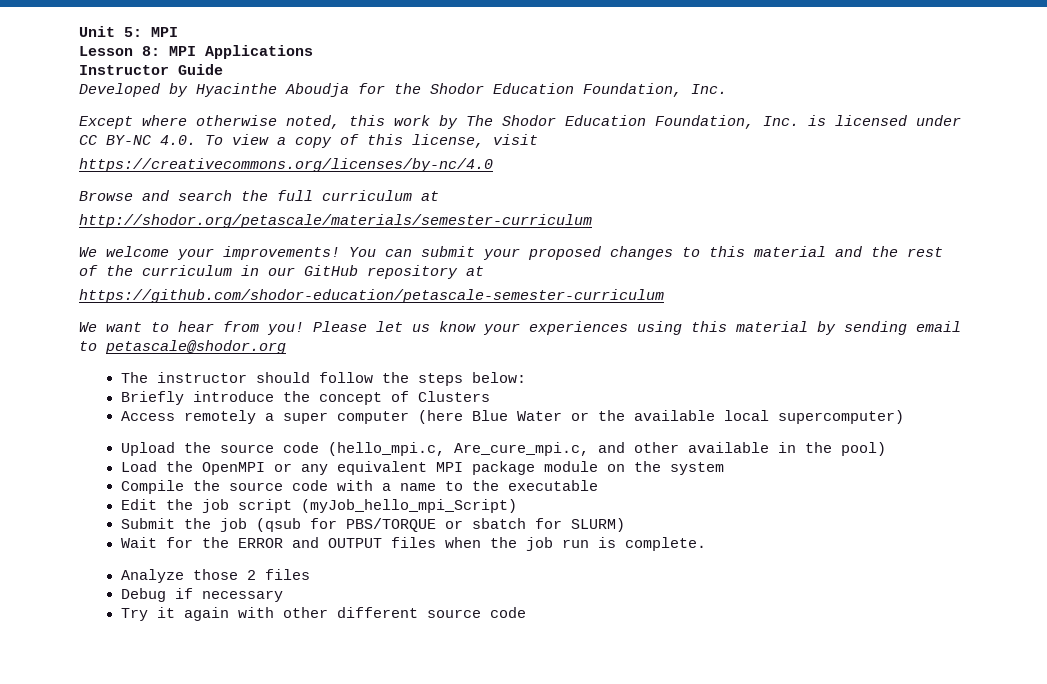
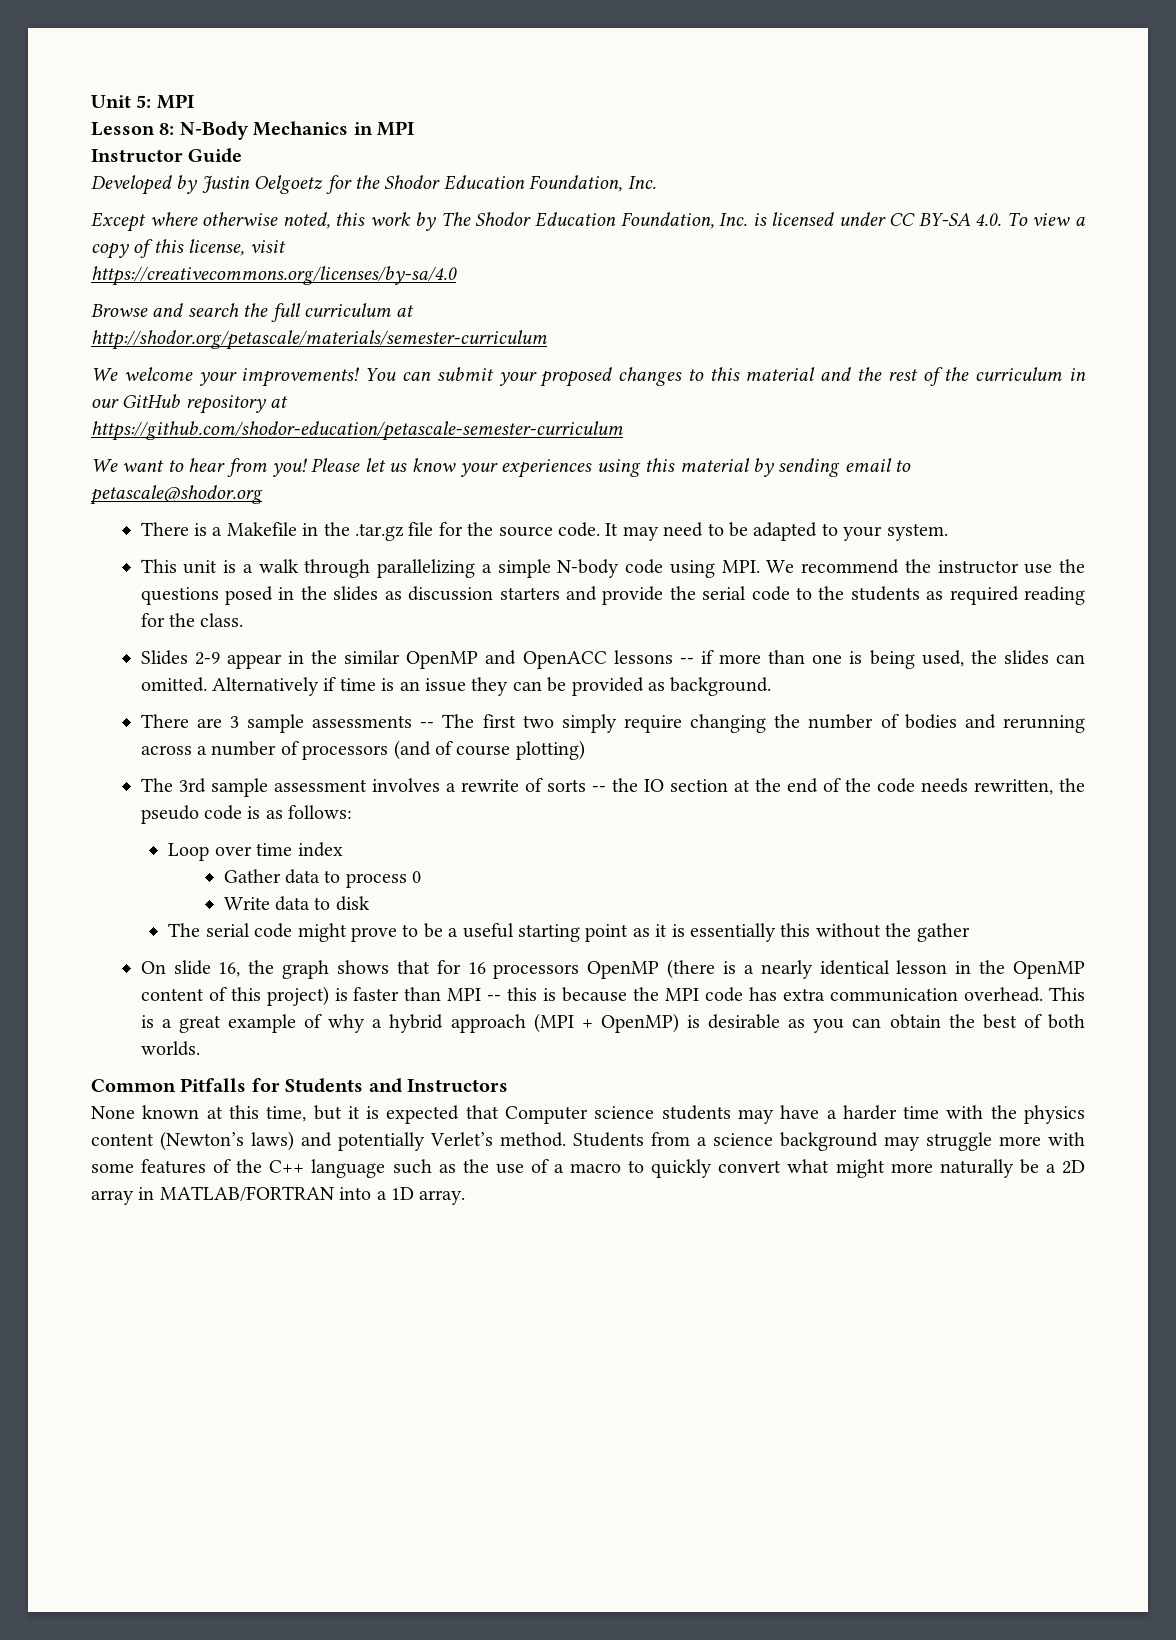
- Lesson 8: MPI Applications
+ Lesson 8: N-Body Mechanics in MPI
- Developed by Hyacinthe Aboudja for the Shodor Education Foundation, Inc.
+ Developed by Justin Oelgoetz for the Shodor Education Foundation, Inc.
- Except where otherwise noted, this work by The Shodor Education Foundation, Inc. is licensed under CC BY-NC 4.0. To view a copy of this license, visit
+ Except where otherwise noted, this work by The Shodor Education Foundation, Inc. is licensed under CC BY-SA 4.0. To view a copy of this license, visit
- https://creativecommons.org/licenses/by-nc/4.0
+ https://creativecommons.org/licenses/by-sa/4.0
- The instructor should follow the steps below:
- Briefly introduce the concept of Clusters
- Access remotely a super computer (here Blue Water or the available local supercomputer)
- Upload the source code (hello_mpi.c, Are_cure_mpi.c, and other available in the pool)
- Load the OpenMPI or any equivalent MPI package module on the system
- Compile the source code with a name to the executable
- Edit the job script (myJob_hello_mpi_Script)
- Submit the job (qsub for PBS/TORQUE or sbatch for SLURM)
- Wait for the ERROR and OUTPUT files when the job run is complete.
- Analyze those 2 files
- Debug if necessary
- Try it again with other different source code
+ There is a Makefile in the .tar.gz file for the source code. It may need to be adapted to your system.
+ This unit is a walk through parallelizing a simple N-body code using MPI. We recommend the instructor use the questions posed in the slides as discussion starters and provide the serial code to the students as required reading for the class.
+ Slides 2-9 appear in the similar OpenMP and OpenACC lessons -- if more than one is being used, the slides can omitted. Alternatively if time is an issue they can be provided as background.
+ There are 3 sample assessments -- The first two simply require changing the number of bodies and rerunning across a number of processors (and of course plotting)
+ The 3rd sample assessment involves a rewrite of sorts -- the IO section at the end of the code needs rewritten, the pseudo code is as follows:
+ Loop over time index
+ Gather data to process 0
+ Write data to disk
+ The serial code might prove to be a useful starting point as it is essentially this without the gather
+ On slide 16, the graph shows that for 16 processors OpenMP (there is a nearly identical lesson in the OpenMP content of this project) is faster than MPI -- this is because the MPI code has extra communication overhead. This is a great example of why a hybrid approach (MPI + OpenMP) is desirable as you can obtain the best of both worlds.
+ Common Pitfalls for Students and Instructors
+ None known at this time, but it is expected that Computer science students may have a harder time with the physics content (Newton’s laws) and potentially Verlet’s method. Students from a science background may struggle more with some features of the C++ language such as the use of a macro to quickly convert what might more naturally be a 2D array in MATLAB/FORTRAN into a 1D array.

